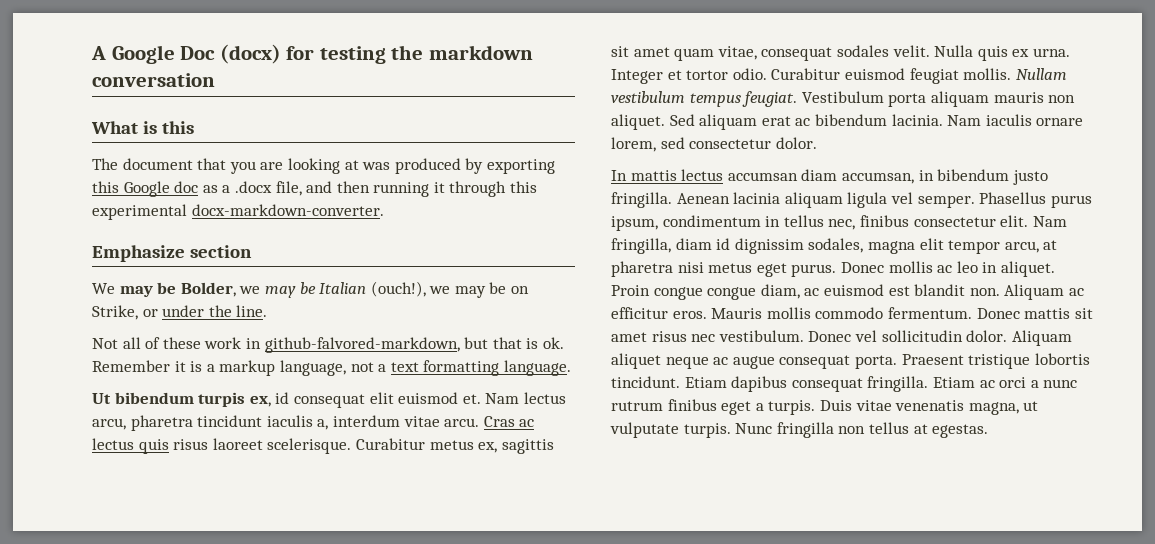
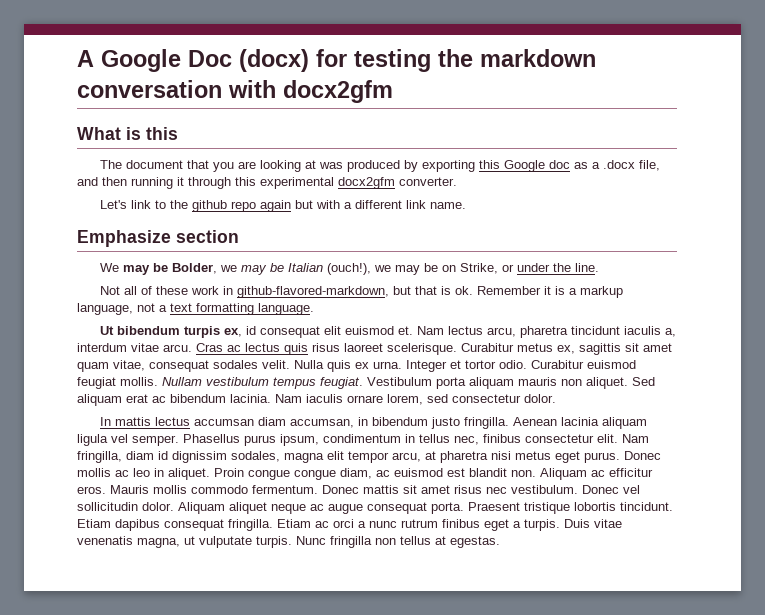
- A Google Doc (docx) for testing the markdown conversation
+ A Google Doc (docx) for testing the markdown conversation with docx2gfm
- The document that you are looking at was produced by exporting this Google doc as a .docx file, and then running it through this experimental docx-markdown-converter.
+ The document that you are looking at was produced by exporting this Google doc as a .docx file, and then running it through this experimental docx2gfm converter.
+ Let's link to the github repo again but with a different link name.
- Not all of these work in github-falvored-markdown, but that is ok.
+ Not all of these work in github-flavored-markdown, but that is ok.

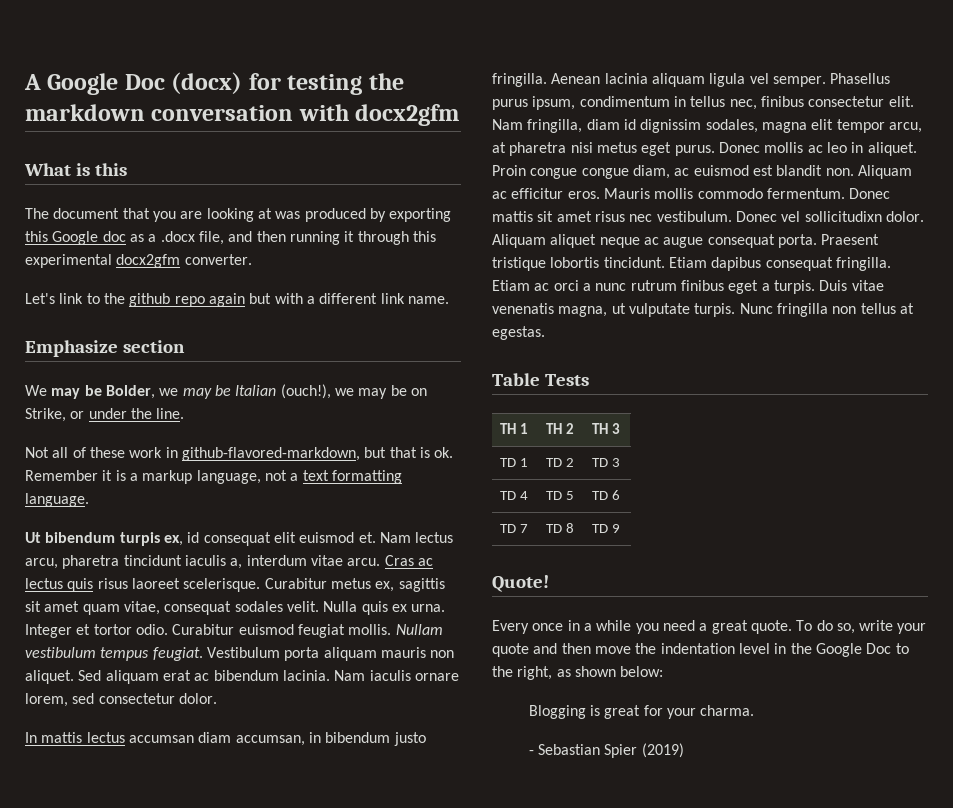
- Donec vel sollicitudin dolor.
+ Donec vel sollicitudixn dolor.
+ Table Tests
+ TH 1 | TH 2 | TH 3
+ TD 1 | TD 2 | TD 3
+ TD 4 | TD 5 | TD 6
+ TD 7 | TD 8 | TD 9
+ Quote!
+ Every once in a while you need a great quote. To do so, write your quote and then move the indentation level in the Google Doc to the right, as shown below:
+ Blogging is great for your charma.
+ - Sebastian Spier (2019)

